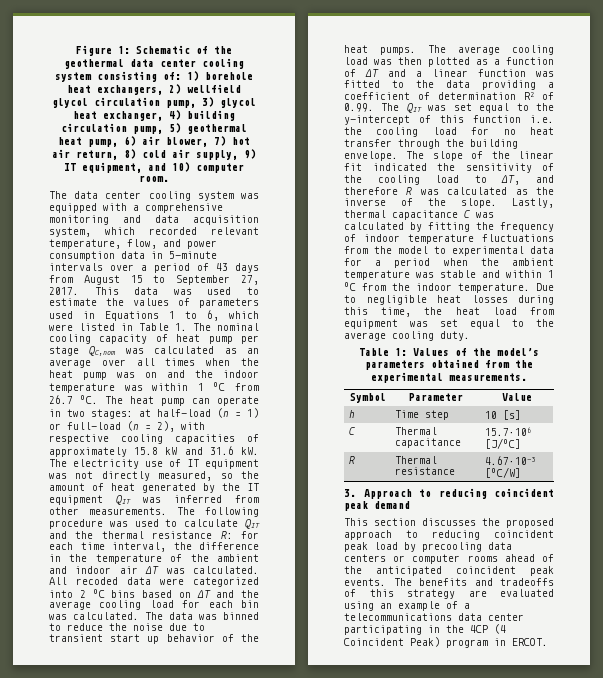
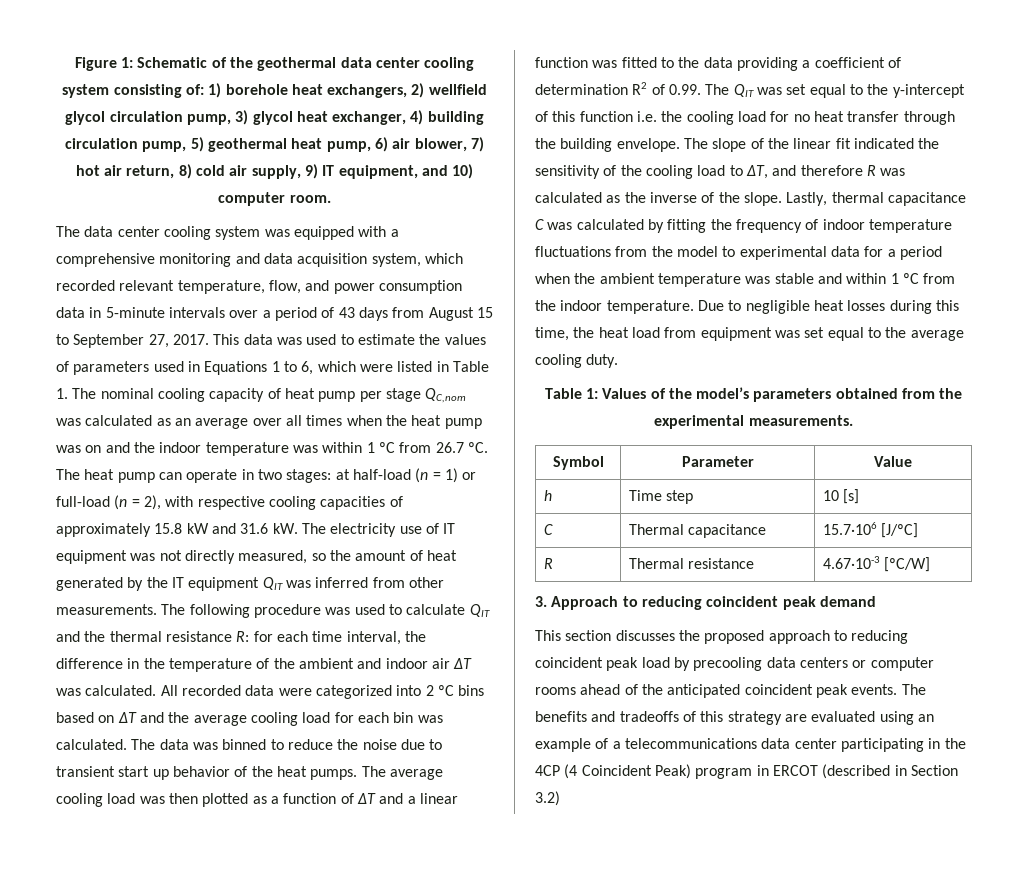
- All recoded data were categorized into 2 ºC bins based on ∆T and the average cooling load for each bin was calculated.
+ All recorded data were categorized into 2 ºC bins based on ∆T and the average cooling load for each bin was calculated.
- The benefits and tradeoffs of this strategy are evaluated using an example of a telecommunications data center participating in the 4CP (4 Coincident Peak) program in ERCOT.
+ The benefits and tradeoffs of this strategy are evaluated using an example of a telecommunications data center participating in the 4CP (4 Coincident Peak) program in ERCOT (described in Section 3.2)

